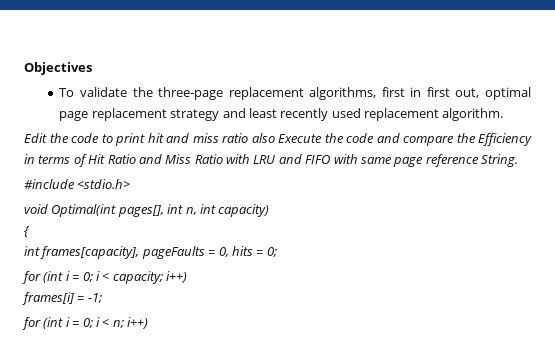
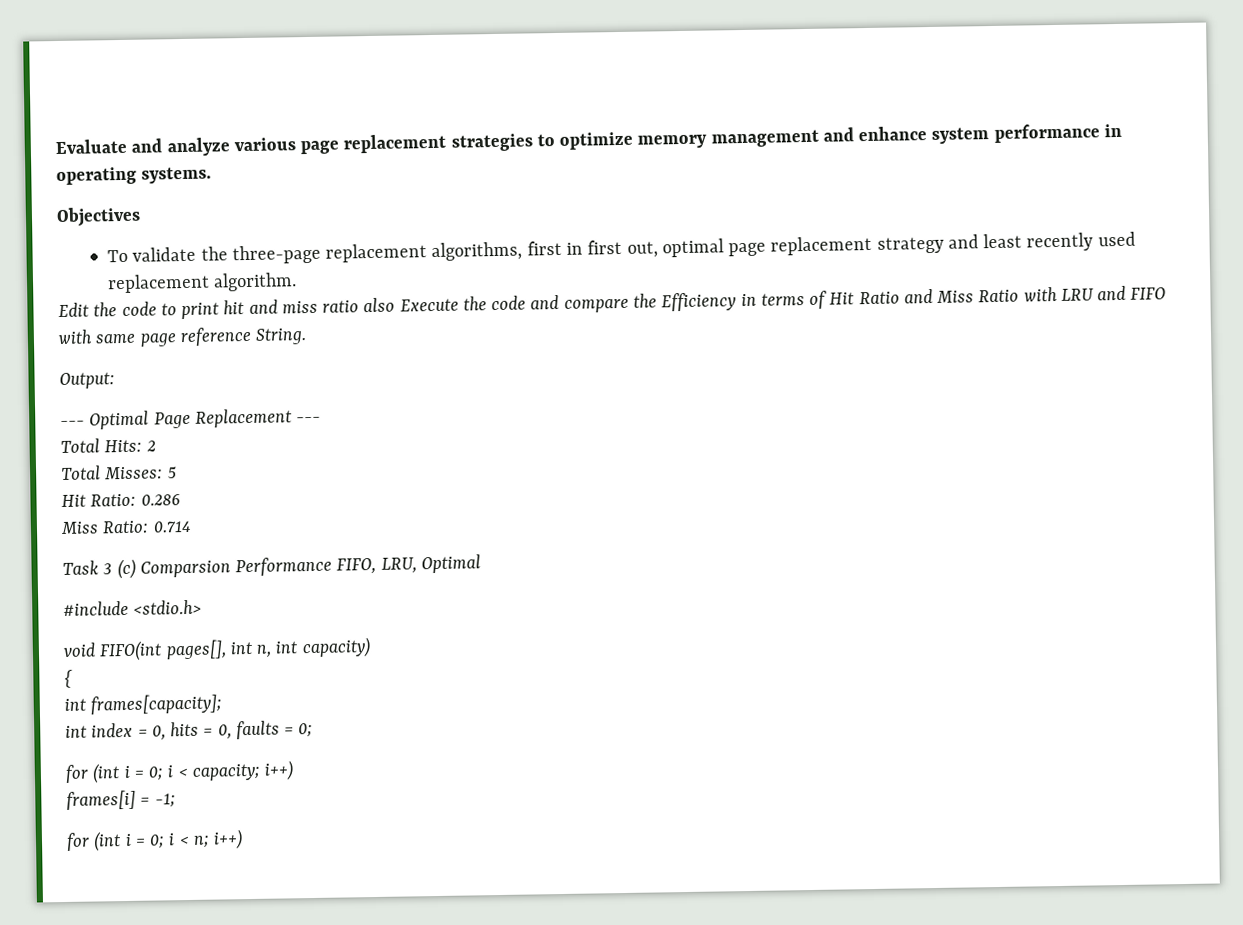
+ Evaluate and analyze various page replacement strategies to optimize memory management and enhance system performance in operating systems.
+ Output:
+ --- Optimal Page Replacement ---
+ Total Hits: 2
+ Total Misses: 5
+ Hit Ratio: 0.286
+ Miss Ratio: 0.714
+ Task 3 (c) Comparsion Performance FIFO, LRU, Optimal
- void Optimal(int pages[], int n, int capacity)
+ void FIFO(int pages[], int n, int capacity)
- int frames[capacity], pageFaults = 0, hits = 0;
+ int frames[capacity];
+ int index = 0, hits = 0, faults = 0;

